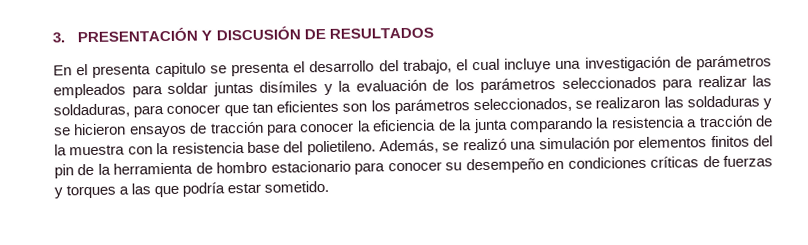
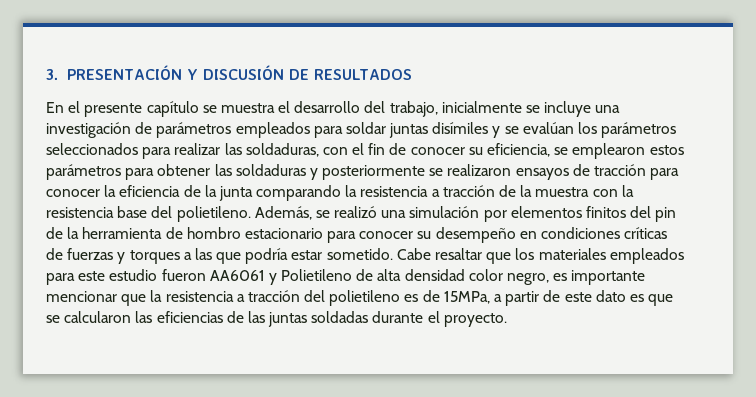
- En el presenta capitulo se presenta el desarrollo del trabajo, el cual incluye una investigación de parámetros empleados para soldar juntas disímiles y la evaluación de los parámetros seleccionados para realizar las soldaduras, para conocer que tan eficientes son los parámetros seleccionados, se realizaron las soldaduras y se hicieron ensayos de tracción para conocer la eficiencia de la junta comparando la resistencia a tracción de la muestra con la resistencia base del polietileno.
+ En el presente capítulo se muestra el desarrollo del trabajo, inicialmente se incluye una investigación de parámetros empleados para soldar juntas disímiles y se evalúan los parámetros seleccionados para realizar las soldaduras, con el fin de conocer su eficiencia, se emplearon estos parámetros para obtener las soldaduras y posteriormente se realizaron ensayos de tracción para conocer la eficiencia de la junta comparando la resistencia a tracción de la muestra con la resistencia base del polietileno.
+ Cabe resaltar que los materiales empleados para este estudio fueron AA6061 y Polietileno de alta densidad color negro, es importante mencionar que la resistencia a tracción del polietileno es de 15MPa, a partir de este dato es que se calcularon las eficiencias de las juntas soldadas durante el proyecto.

